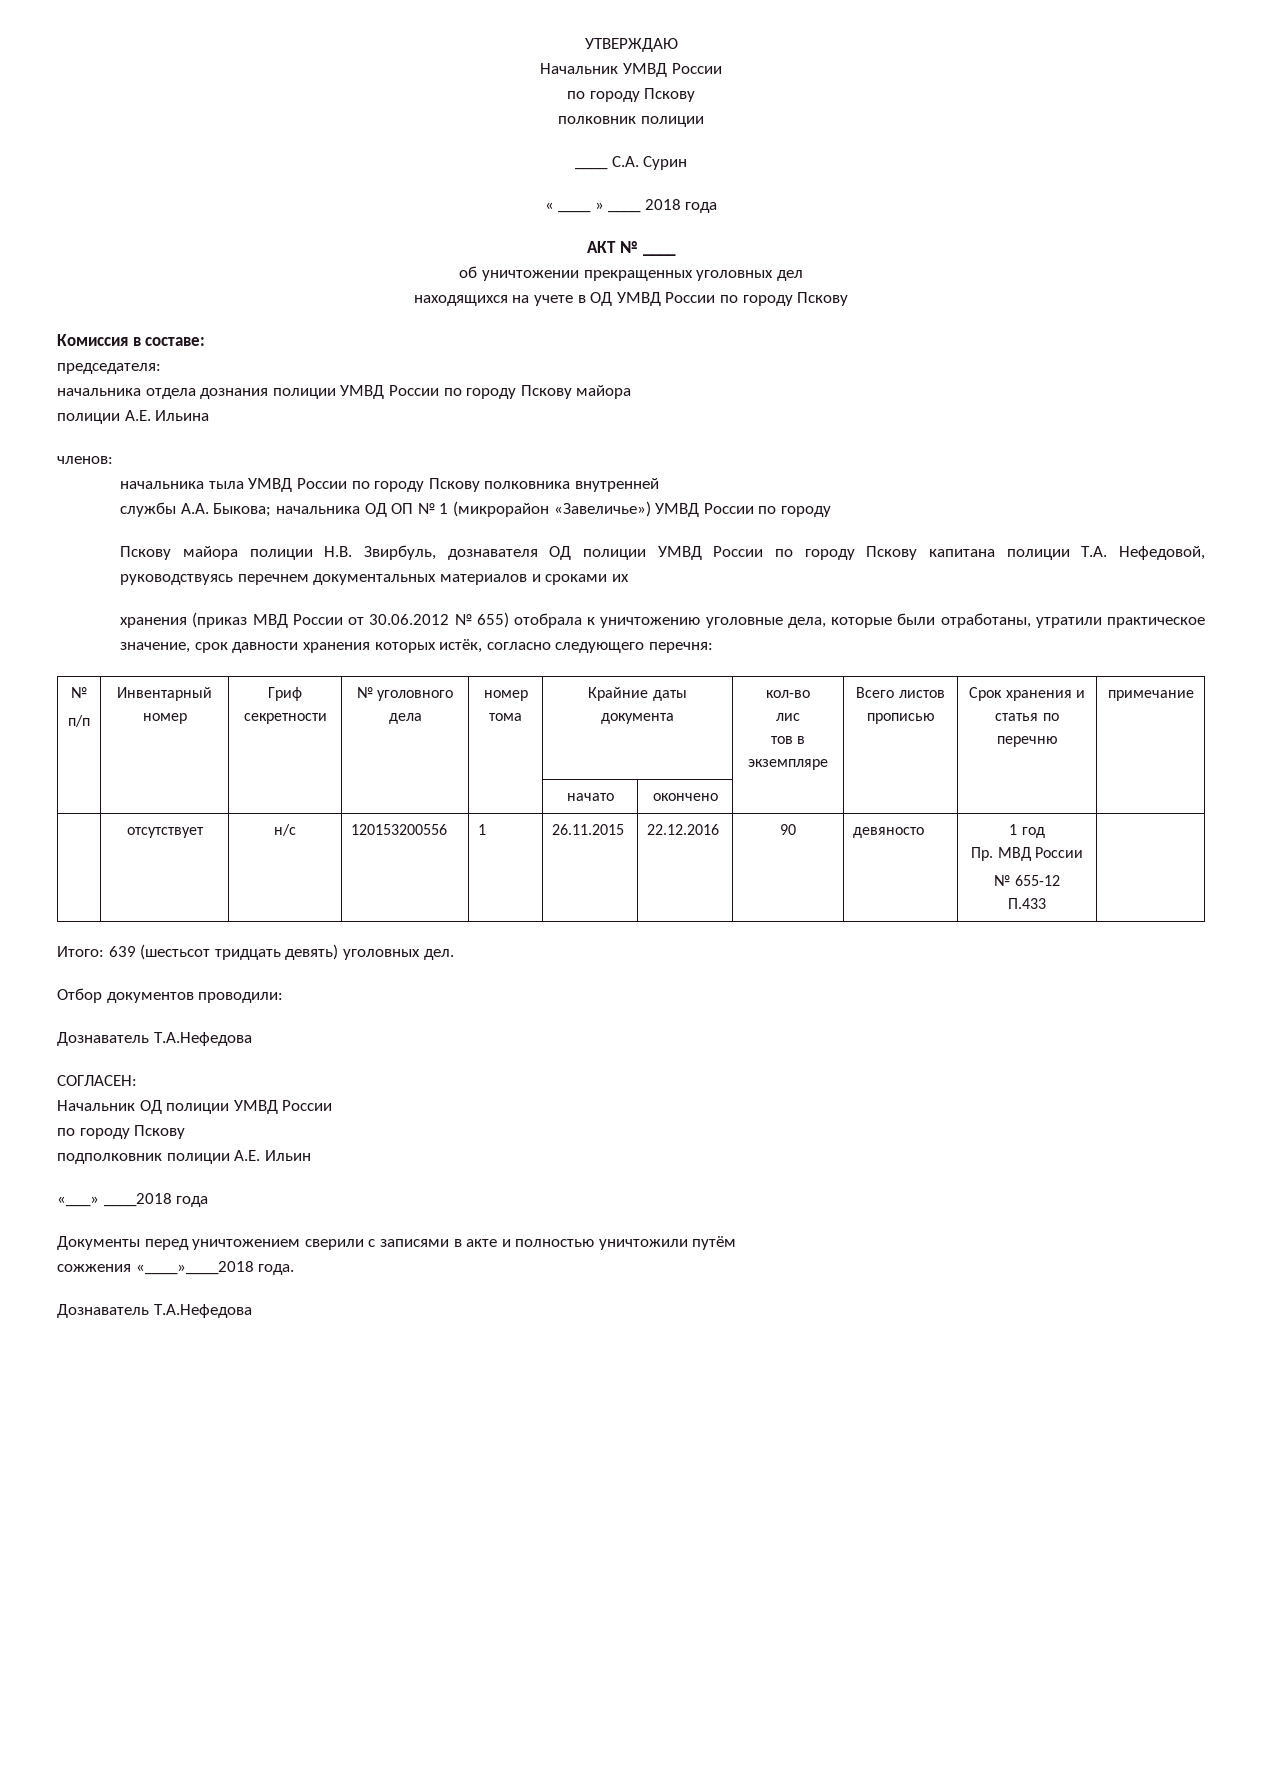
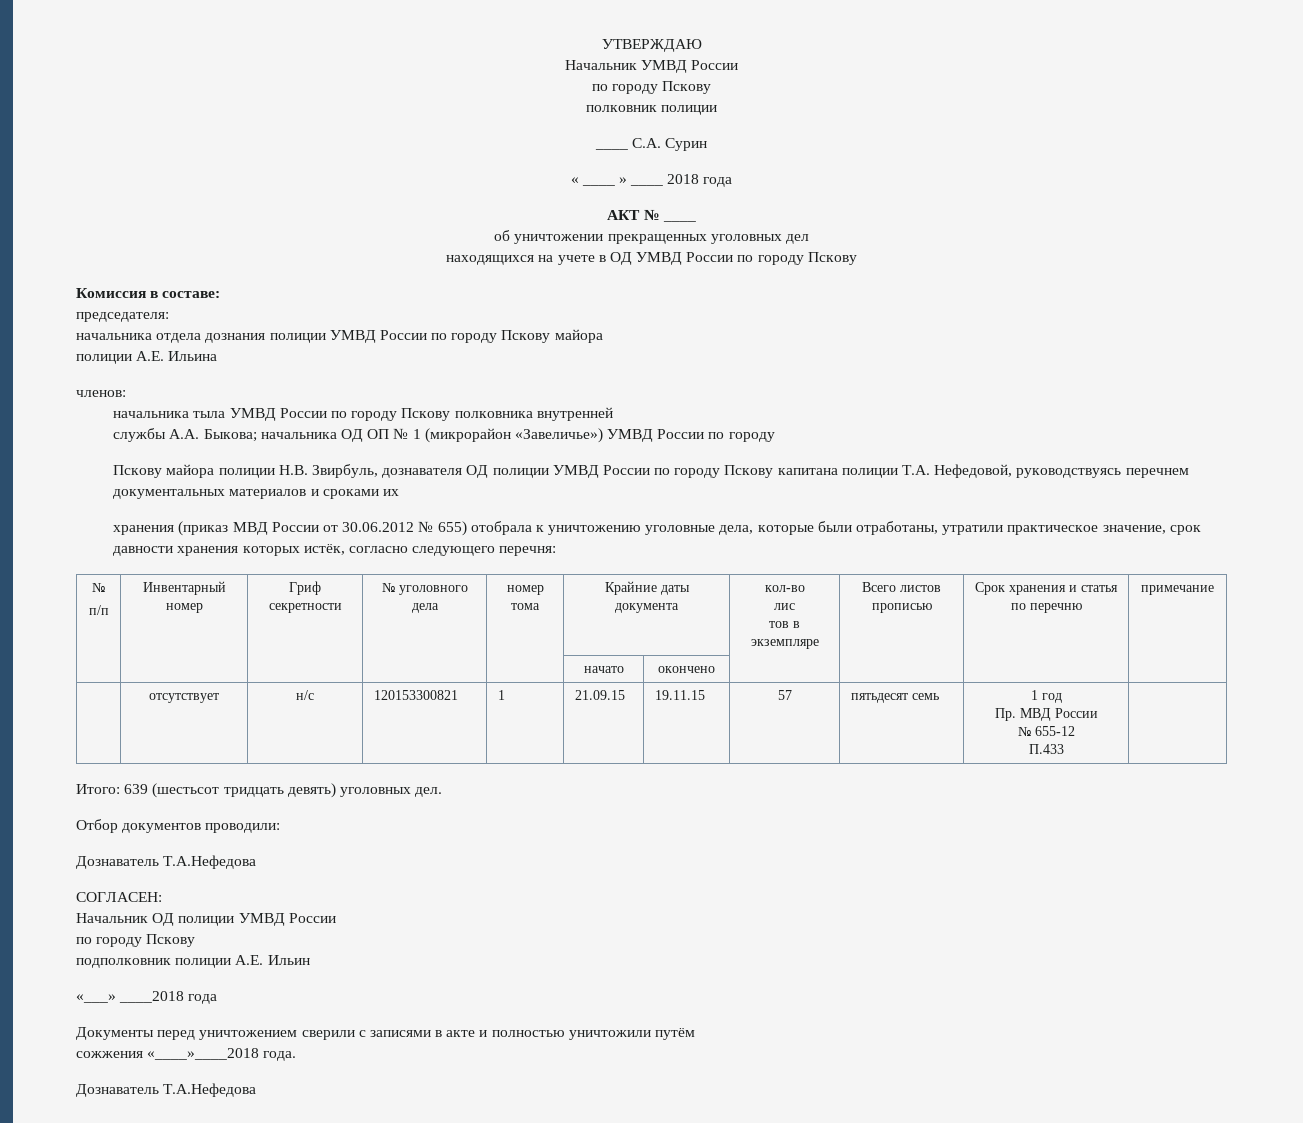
- | отсутствует | н/с | 120153200556 | 1 | 26.11.2015 | 22.12.2016 | 90 | девяносто | 1 год
+ | отсутствует | н/с | 120153300821 | 1 | 21.09.15 | 19.11.15 | 57 | пятьдесят семь | 1 год

